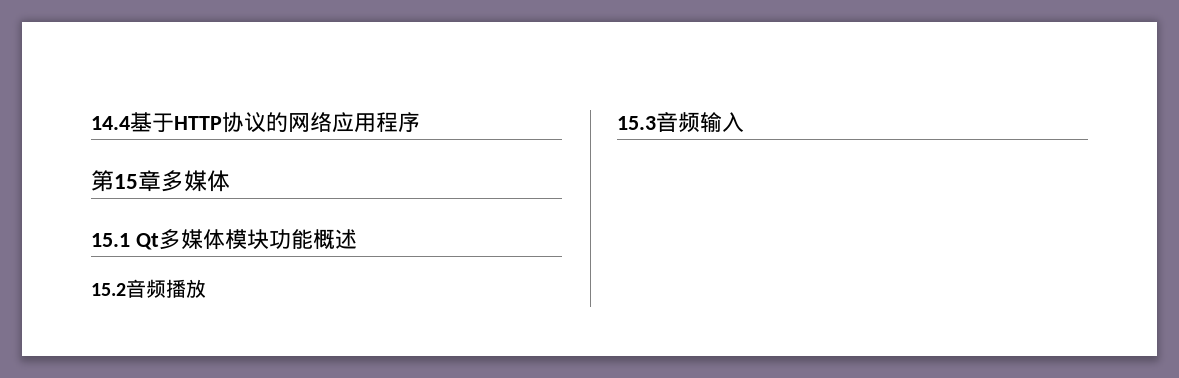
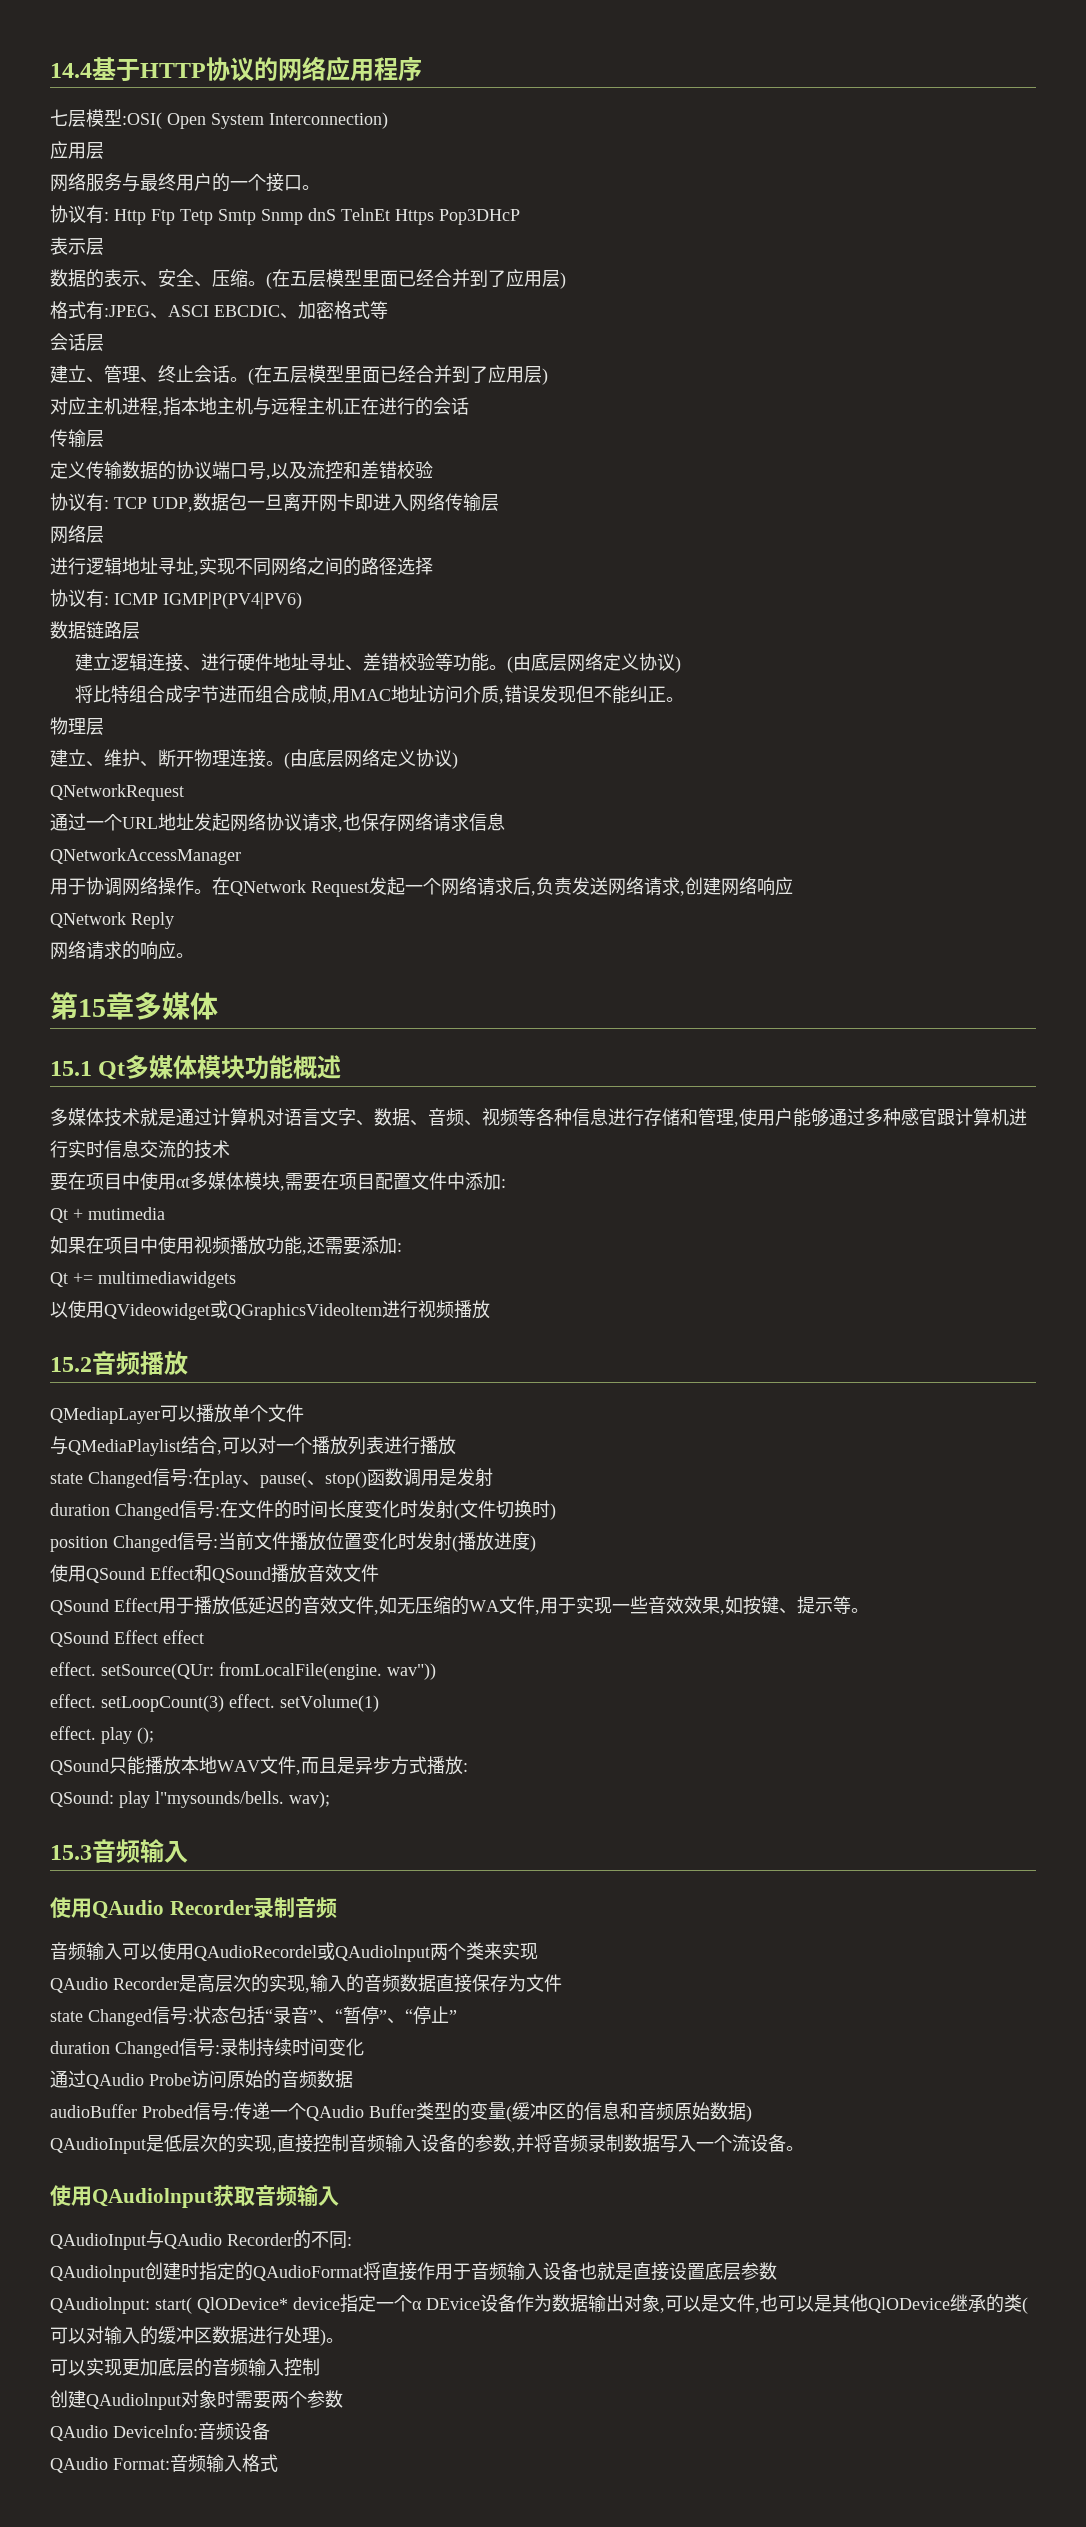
+ 七层模型:OSI( Open System Interconnection)
+ 应用层
+ 网络服务与最终用户的一个接口。
+ 协议有: Http Ftp Tetp Smtp Snmp dnS TelnEt Https Pop3DHcP
+ 表示层
+ 数据的表示、安全、压缩。(在五层模型里面已经合并到了应用层)
+ 格式有:JPEG、ASCI EBCDIC、加密格式等
+ 会话层
+ 建立、管理、终止会话。(在五层模型里面已经合并到了应用层)
+ 对应主机进程,指本地主机与远程主机正在进行的会话
+ 传输层
+ 定义传输数据的协议端口号,以及流控和差错校验
+ 协议有: TCP UDP,数据包一旦离开网卡即进入网络传输层
+ 网络层
+ 进行逻辑地址寻址,实现不同网络之间的路径选择
+ 协议有: ICMP IGMP|P(PV4|PV6)
+ 数据链路层
+ 建立逻辑连接、进行硬件地址寻址、差错校验等功能。(由底层网络定义协议)
+ 将比特组合成字节进而组合成帧,用MAC地址访问介质,错误发现但不能纠正。
+ 物理层
+ 建立、维护、断开物理连接。(由底层网络定义协议)
+ QNetworkRequest
+ 通过一个URL地址发起网络协议请求,也保存网络请求信息
+ QNetworkAccessManager
+ 用于协调网络操作。在QNetwork Request发起一个网络请求后,负责发送网络请求,创建网络响应
+ QNetwork Reply
+ 网络请求的响应。
+ 多媒体技术就是通过计算杋对语言文字、数据、音频、视频等各种信息进行存储和管理,使用户能够通过多种感官跟计算机进行实时信息交流的技术
+ 要在项目中使用αt多媒体模块,需要在项目配置文件中添加:
+ Qt + mutimedia
+ 如果在项目中使用视频播放功能,还需要添加:
+ Qt += multimediawidgets
+ 以使用QVideowidget或QGraphicsVideoltem进行视频播放
  15.2音频播放
+ QMediapLayer可以播放单个文件
+ 与QMediaPlaylist结合,可以对一个播放列表进行播放
+ state Changed信号:在play、pause(、stop()函数调用是发射
+ duration Changed信号:在文件的时间长度变化时发射(文件切换时)
+ position Changed信号:当前文件播放位置变化时发射(播放进度)
+ 使用QSound Effect和QSound播放音效文件
+ QSound Effect用于播放低延迟的音效文件,如无压缩的WA文件,用于实现一些音效效果,如按键、提示等。
+ QSound Effect effect
+ effect. setSource(QUr: fromLocalFile(engine. wav"))
+ effect. setLoopCount(3) effect. setVolume(1)
+ effect. play ();
+ QSound只能播放本地WAV文件,而且是异步方式播放:
+ QSound: play l"mysounds/bells. wav);
  15.3音频输入
+ 使用QAudio Recorder录制音频
+ 音频输入可以使用QAudioRecordel或QAudiolnput两个类来实现
+ QAudio Recorder是高层次的实现,输入的音频数据直接保存为文件
+ state Changed信号:状态包括“录音”、“暂停”、“停止”
+ duration Changed信号:录制持续时间变化
+ 通过QAudio Probe访问原始的音频数据
+ audioBuffer Probed信号:传递一个QAudio Buffer类型的变量(缓冲区的信息和音频原始数据)
+ QAudioInput是低层次的实现,直接控制音频输入设备的参数,并将音频录制数据写入一个流设备。
+ 使用QAudiolnput获取音频输入
+ QAudioInput与QAudio Recorder的不同:
+ QAudiolnput创建时指定的QAudioFormat将直接作用于音频输入设备也就是直接设置底层参数
+ QAudiolnput: start( QlODevice* device指定一个α DEvice设备作为数据输出对象,可以是文件,也可以是其他QlODevice继承的类(可以对输入的缓冲区数据进行处理)。
+ 可以实现更加底层的音频输入控制
+ 创建QAudiolnput对象时需要两个参数
+ QAudio Devicelnfo:音频设备
+ QAudio Format:音频输入格式

